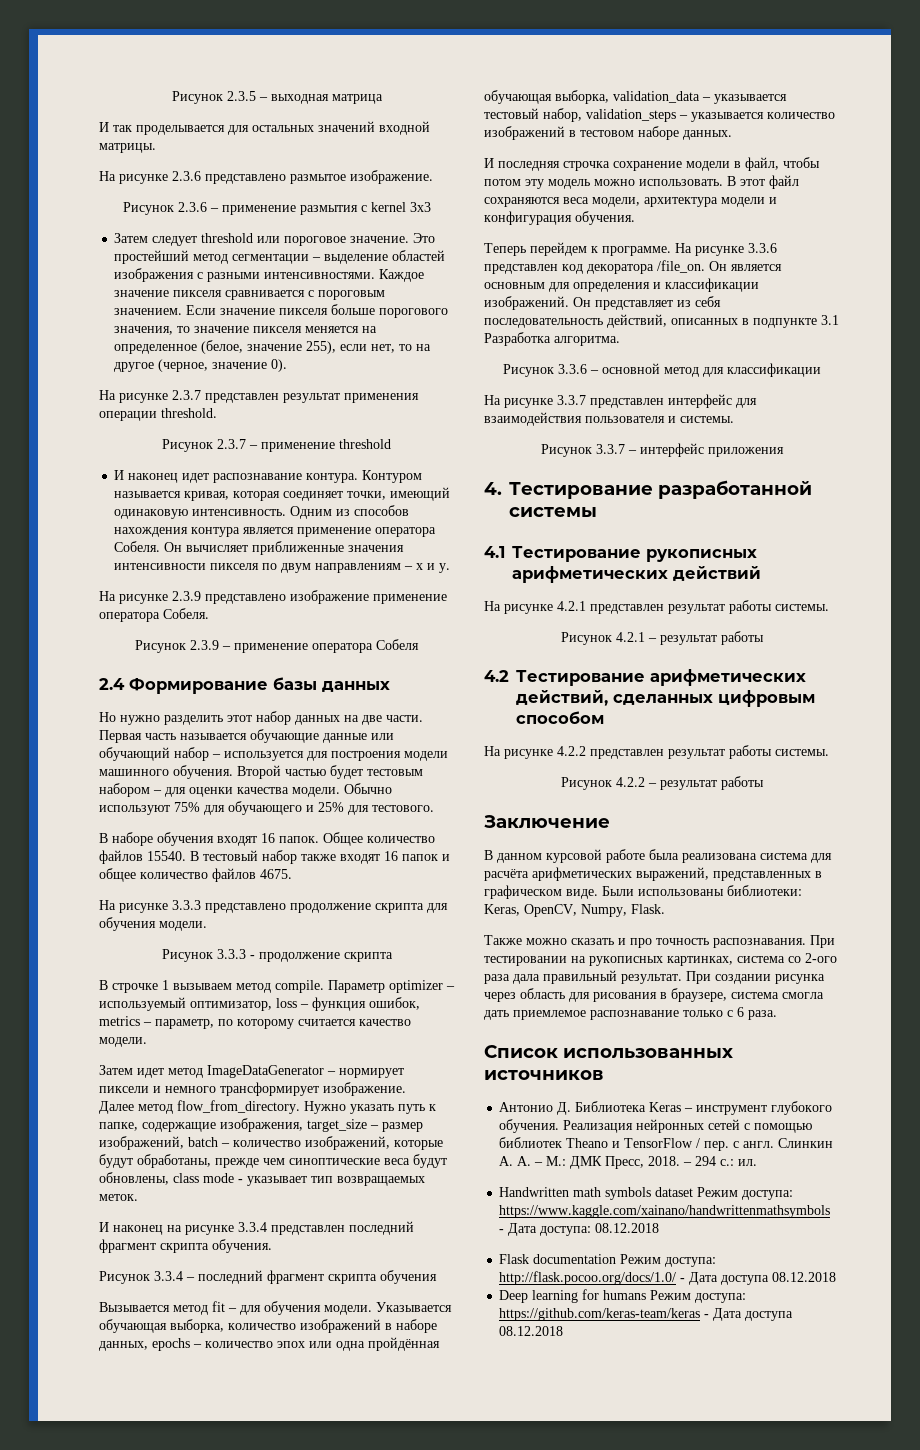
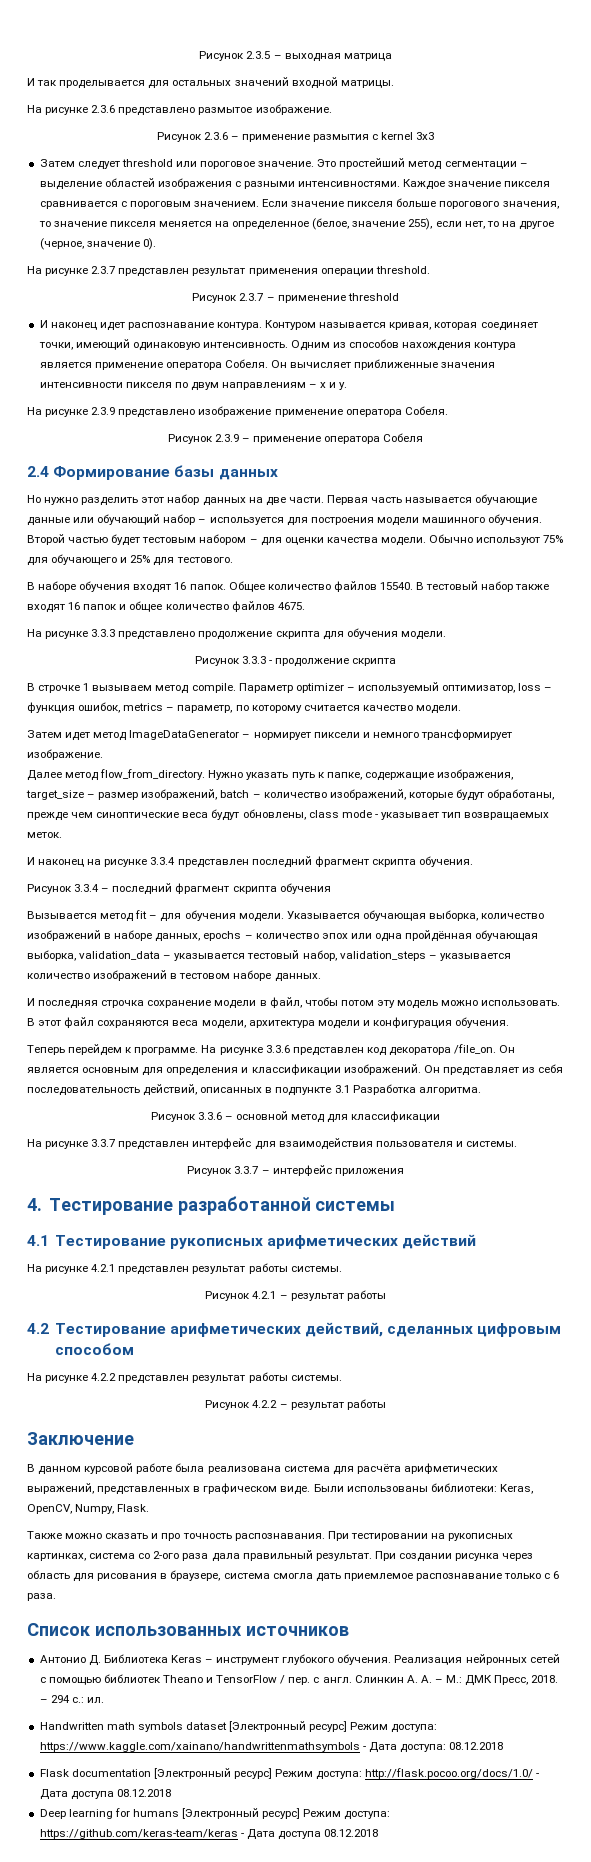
- Handwritten math symbols dataset Режим доступа: https://www.kaggle.com/xainano/handwrittenmathsymbols - Дата доступа: 08.12.2018
+ Handwritten math symbols dataset [Электронный ресурс] Режим доступа: https://www.kaggle.com/xainano/handwrittenmathsymbols - Дата доступа: 08.12.2018
- Flask documentation Режим доступа: http://flask.pocoo.org/docs/1.0/ - Дата доступа 08.12.2018
+ Flask documentation [Электронный ресурс] Режим доступа: http://flask.pocoo.org/docs/1.0/ - Дата доступа 08.12.2018
- Deep learning for humans Режим доступа: https://github.com/keras-team/keras - Дата доступа 08.12.2018
+ Deep learning for humans [Электронный ресурс] Режим доступа: https://github.com/keras-team/keras - Дата доступа 08.12.2018

